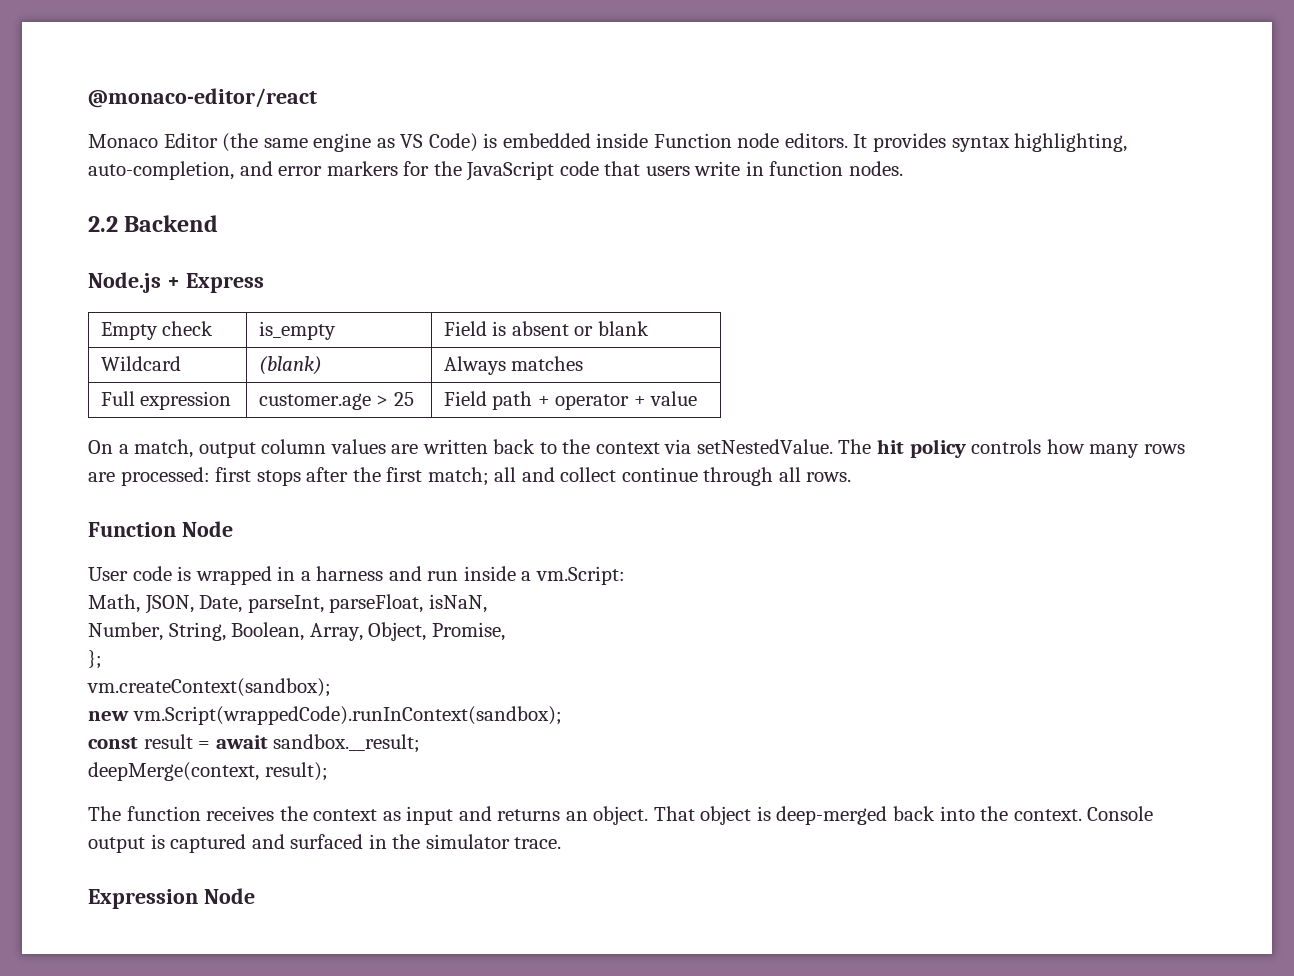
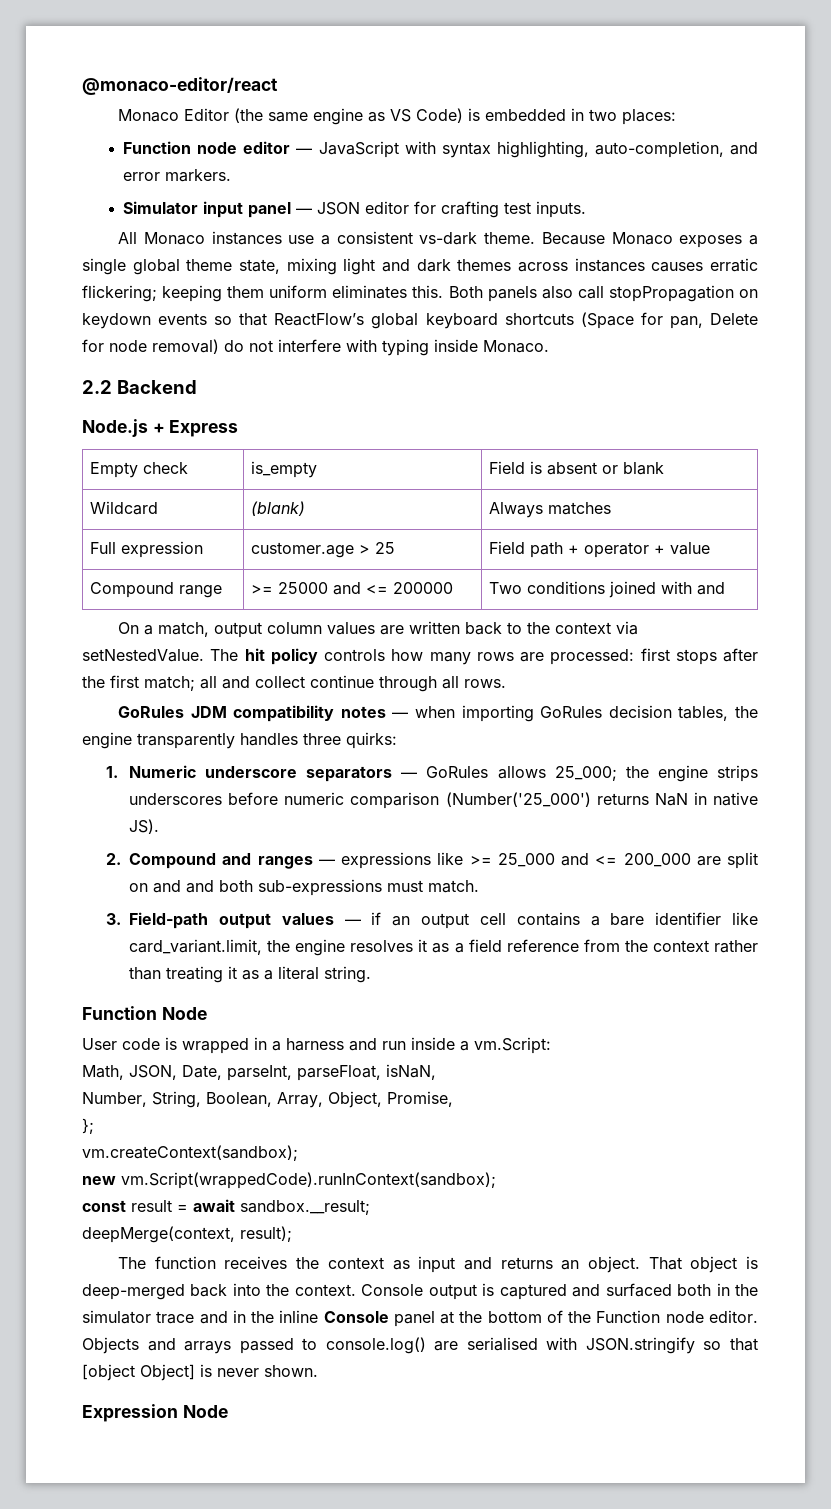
- Monaco Editor (the same engine as VS Code) is embedded inside Function node editors. It provides syntax highlighting, auto-completion, and error markers for the JavaScript code that users write in function nodes.
+ Monaco Editor (the same engine as VS Code) is embedded in two places:
+ Function node editor — JavaScript with syntax highlighting, auto-completion, and error markers.
+ Simulator input panel — JSON editor for crafting test inputs.
+ All Monaco instances use a consistent vs-dark theme. Because Monaco exposes a single global theme state, mixing light and dark themes across instances causes erratic flickering; keeping them uniform eliminates this. Both panels also call stopPropagation on keydown events so that ReactFlow’s global keyboard shortcuts (Space for pan, Delete for node removal) do not interfere with typing inside Monaco.
+ Compound range | >= 25000 and <= 200000 | Two conditions joined with and
+ GoRules JDM compatibility notes — when importing GoRules decision tables, the engine transparently handles three quirks:
+ 1. Numeric underscore separators — GoRules allows 25_000; the engine strips underscores before numeric comparison (Number('25_000') returns NaN in native JS).
+ 2. Compound and ranges — expressions like >= 25_000 and <= 200_000 are split on and and both sub-expressions must match.
+ 3. Field-path output values — if an output cell contains a bare identifier like card_variant.limit, the engine resolves it as a field reference from the context rather than treating it as a literal string.
- Console output is captured and surfaced in the simulator trace.
+ Console output is captured and surfaced both in the simulator trace and in the inline Console panel at the bottom of the Function node editor. Objects and arrays passed to console.log() are serialised with JSON.stringify so that [object Object] is never shown.

